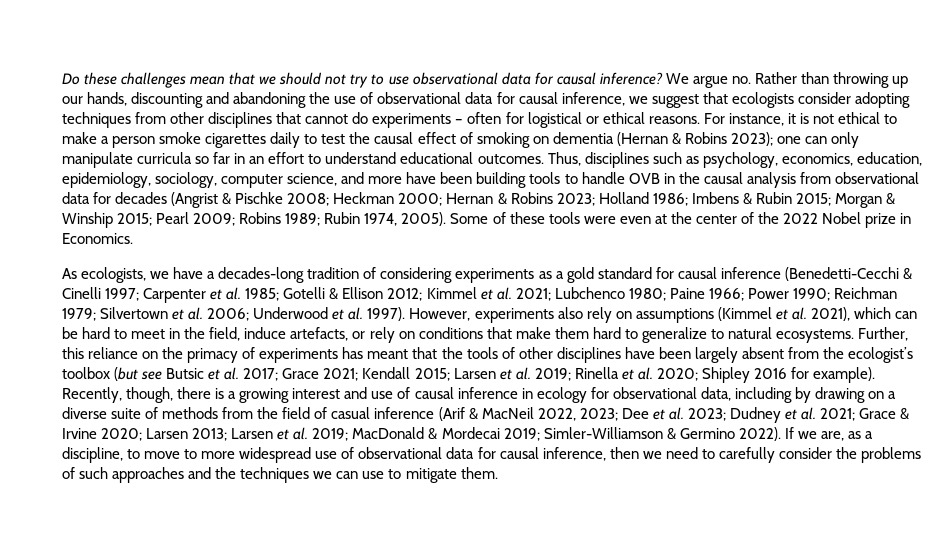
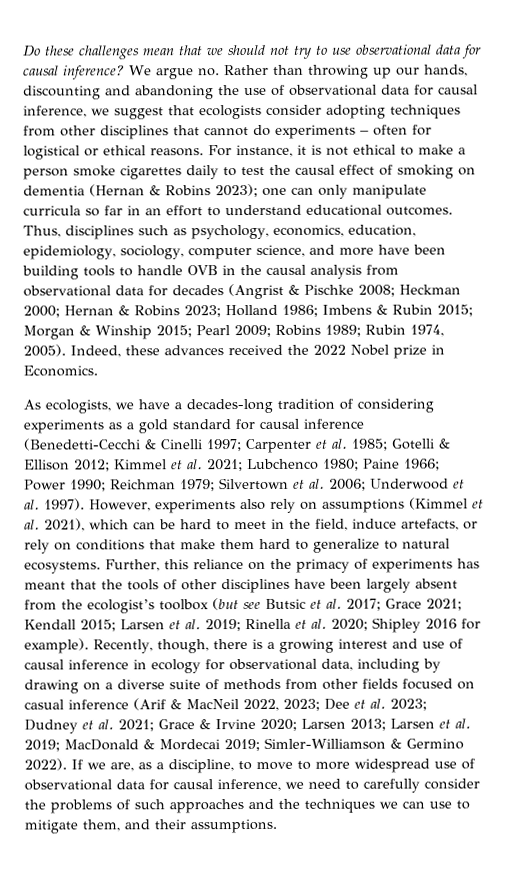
- Some of these tools were even at the center of the 2022 Nobel prize in Economics.
+ Indeed, these advances received the 2022 Nobel prize in Economics.
- Recently, though, there is a growing interest and use of causal inference in ecology for observational data, including by drawing on a diverse suite of methods from the field of casual inference (Arif & MacNeil 2022, 2023; Dee et al. 2023; Dudney et al. 2021; Grace & Irvine 2020; Larsen 2013; Larsen et al. 2019; MacDonald & Mordecai 2019; Simler-Williamson & Germino 2022).
+ Recently, though, there is a growing interest and use of causal inference in ecology for observational data, including by drawing on a diverse suite of methods from other fields focused on casual inference (Arif & MacNeil 2022, 2023; Dee et al. 2023; Dudney et al. 2021; Grace & Irvine 2020; Larsen 2013; Larsen et al. 2019; MacDonald & Mordecai 2019; Simler-Williamson & Germino 2022).
- If we are, as a discipline, to move to more widespread use of observational data for causal inference, then we need to carefully consider the problems of such approaches and the techniques we can use to mitigate them.
+ If we are, as a discipline, to move to more widespread use of observational data for causal inference, we need to carefully consider the problems of such approaches and the techniques we can use to mitigate them, and their assumptions.

